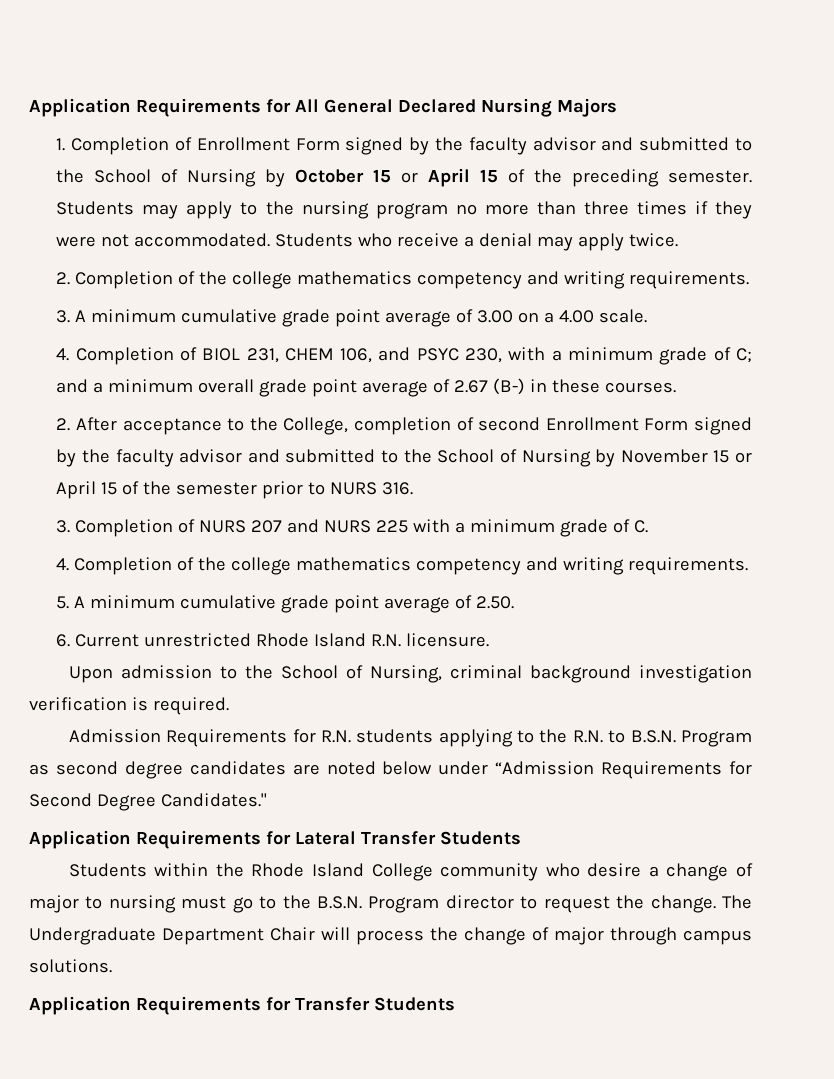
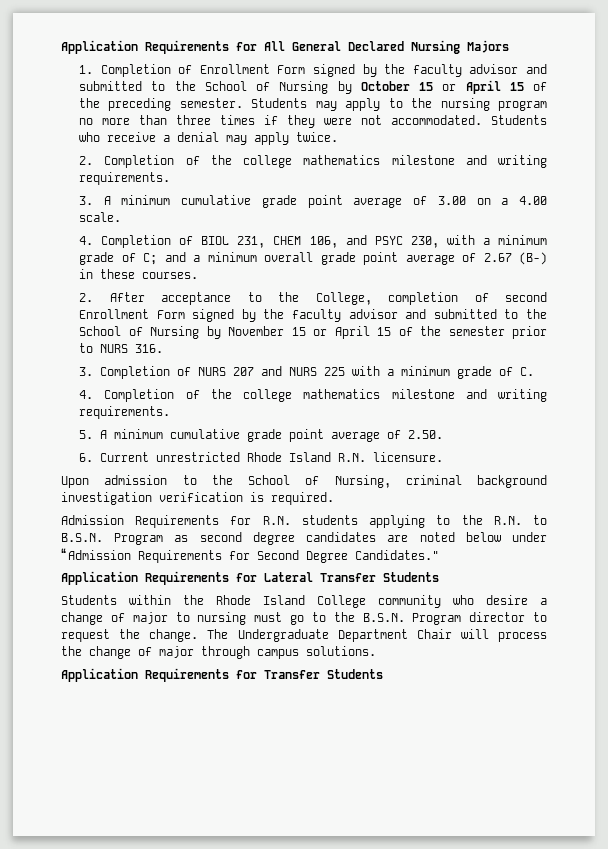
- 2. Completion of the college mathematics competency and writing requirements.
+ 2. Completion of the college mathematics milestone and writing requirements.
- 4. Completion of the college mathematics competency and writing requirements.
+ 4. Completion of the college mathematics milestone and writing requirements.

